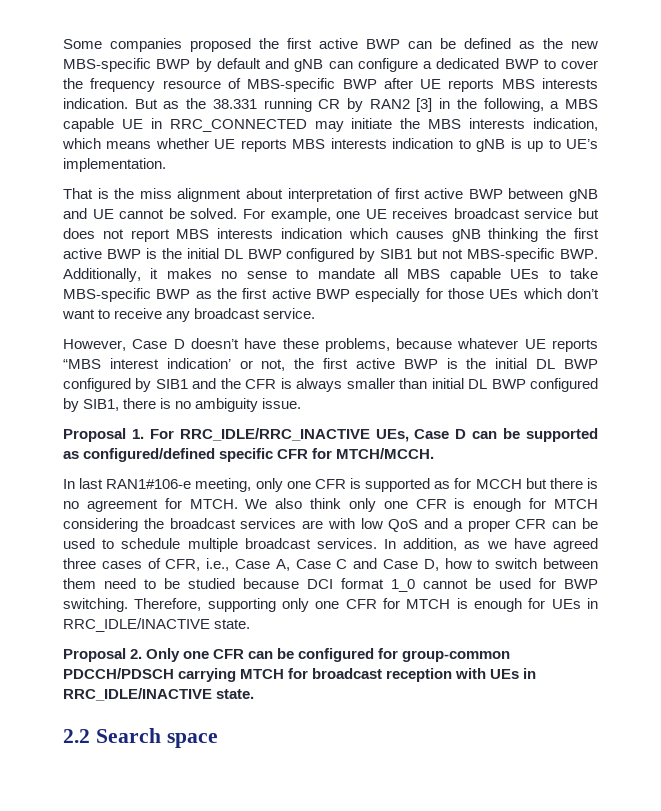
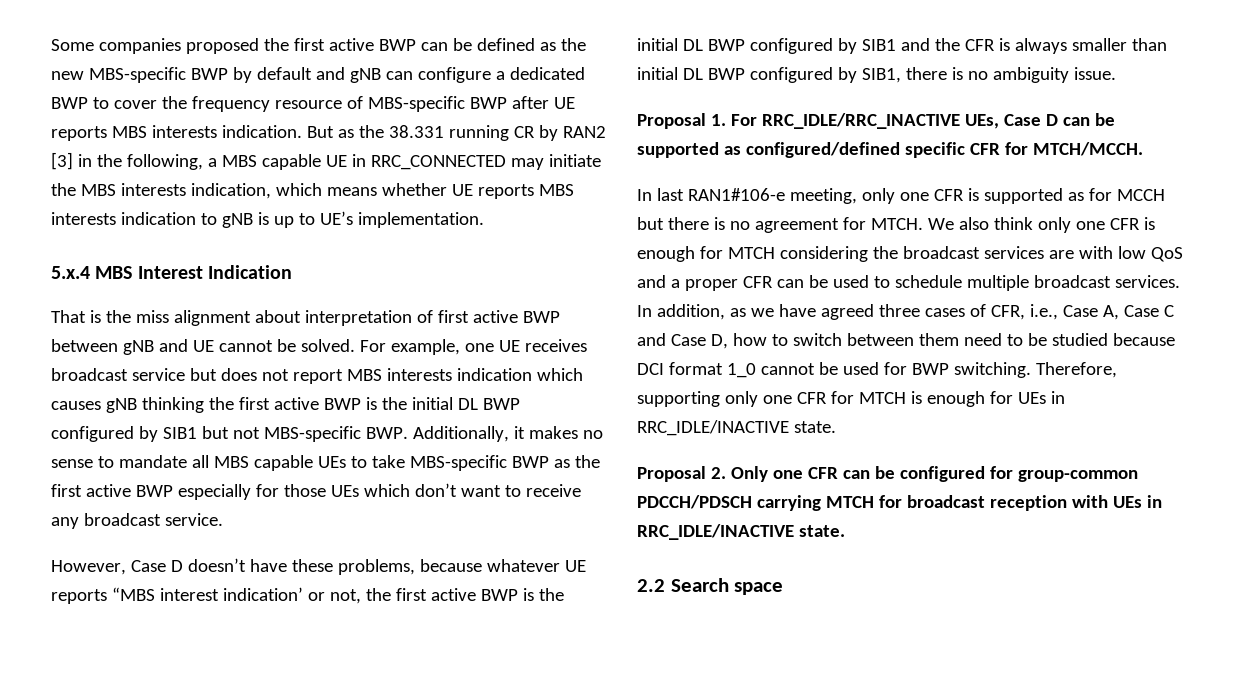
+ 5.x.4 MBS Interest Indication

